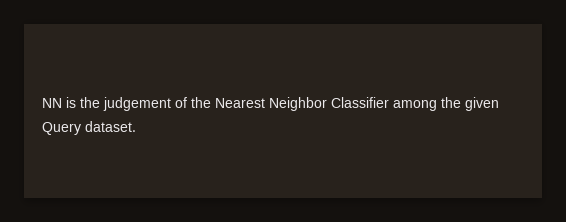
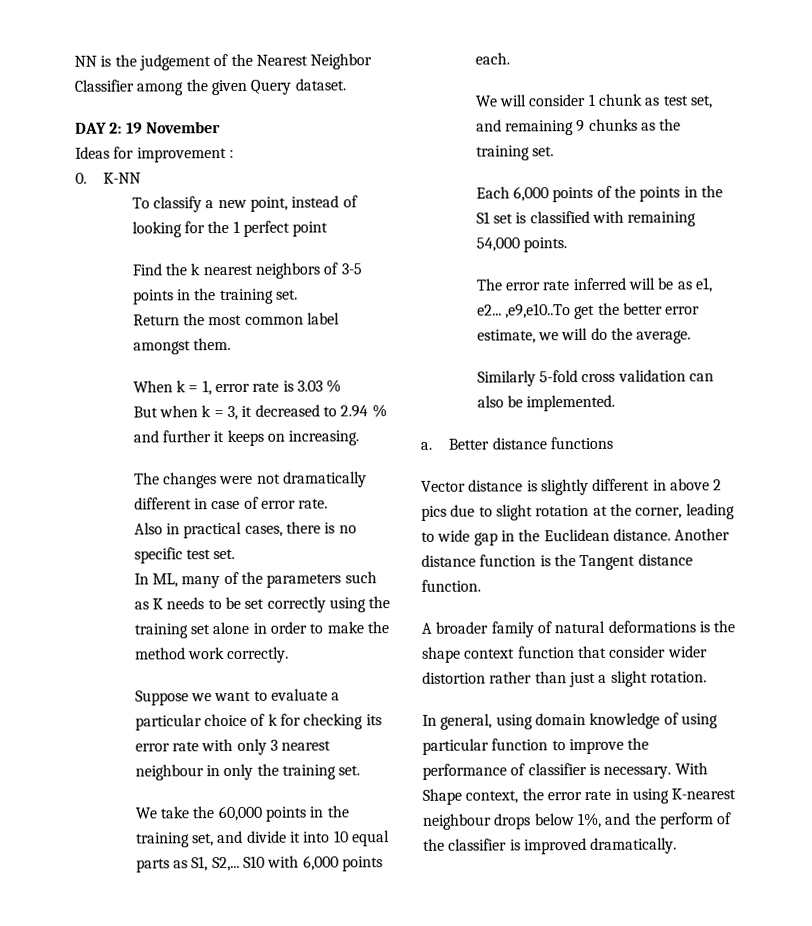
+ DAY 2: 19 November
+ Ideas for improvement :
+ 0. K-NN
+ To classify a new point, instead of looking for the 1 perfect point
+ Find the k nearest neighbors of 3-5 points in the training set.
+ Return the most common label amongst them.
+ When k = 1, error rate is 3.03 %
+ But when k = 3, it decreased to 2.94 % and further it keeps on increasing.
+ The changes were not dramatically different in case of error rate.
+ Also in practical cases, there is no specific test set.
+ In ML, many of the parameters such as K needs to be set correctly using the training set alone in order to make the method work correctly.
+ Suppose we want to evaluate a particular choice of k for checking its error rate with only 3 nearest neighbour in only the training set.
+ We take the 60,000 points in the training set, and divide it into 10 equal parts as S1, S2,... S10 with 6,000 points each.
+ We will consider 1 chunk as test set, and remaining 9 chunks as the training set.
+ Each 6,000 points of the points in the S1 set is classified with remaining 54,000 points.
+ The error rate inferred will be as e1, e2... ,e9,e10..To get the better error estimate, we will do the average.
+ Similarly 5-fold cross validation can also be implemented.
+ a. Better distance functions
+ Vector distance is slightly different in above 2 pics due to slight rotation at the corner, leading to wide gap in the Euclidean distance. Another distance function is the Tangent distance function.
+ A broader family of natural deformations is the shape context function that consider wider distortion rather than just a slight rotation.
+ In general, using domain knowledge of using particular function to improve the performance of classifier is necessary. With Shape context, the error rate in using K-nearest neighbour drops below 1%, and the perform of the classifier is improved dramatically.

